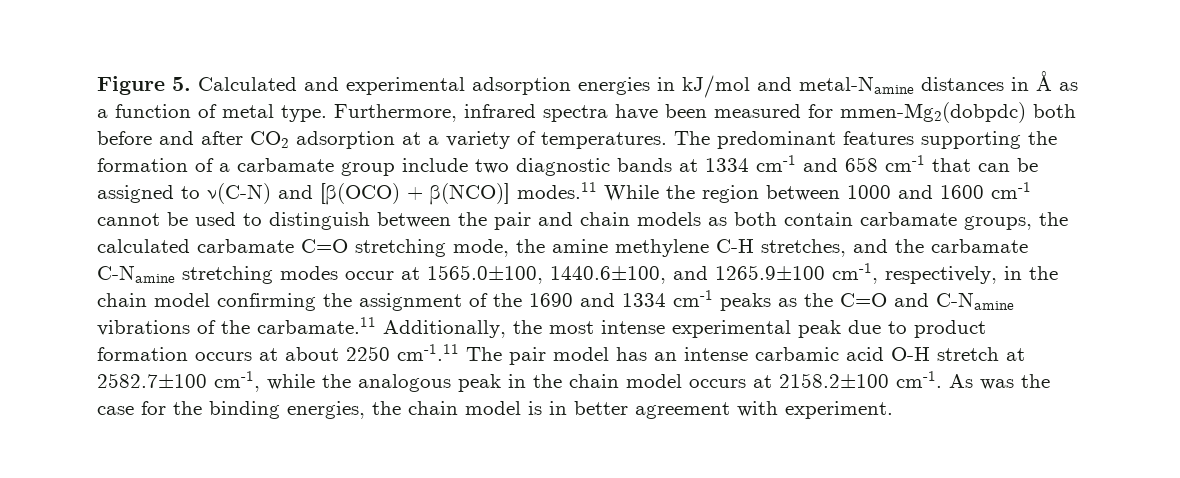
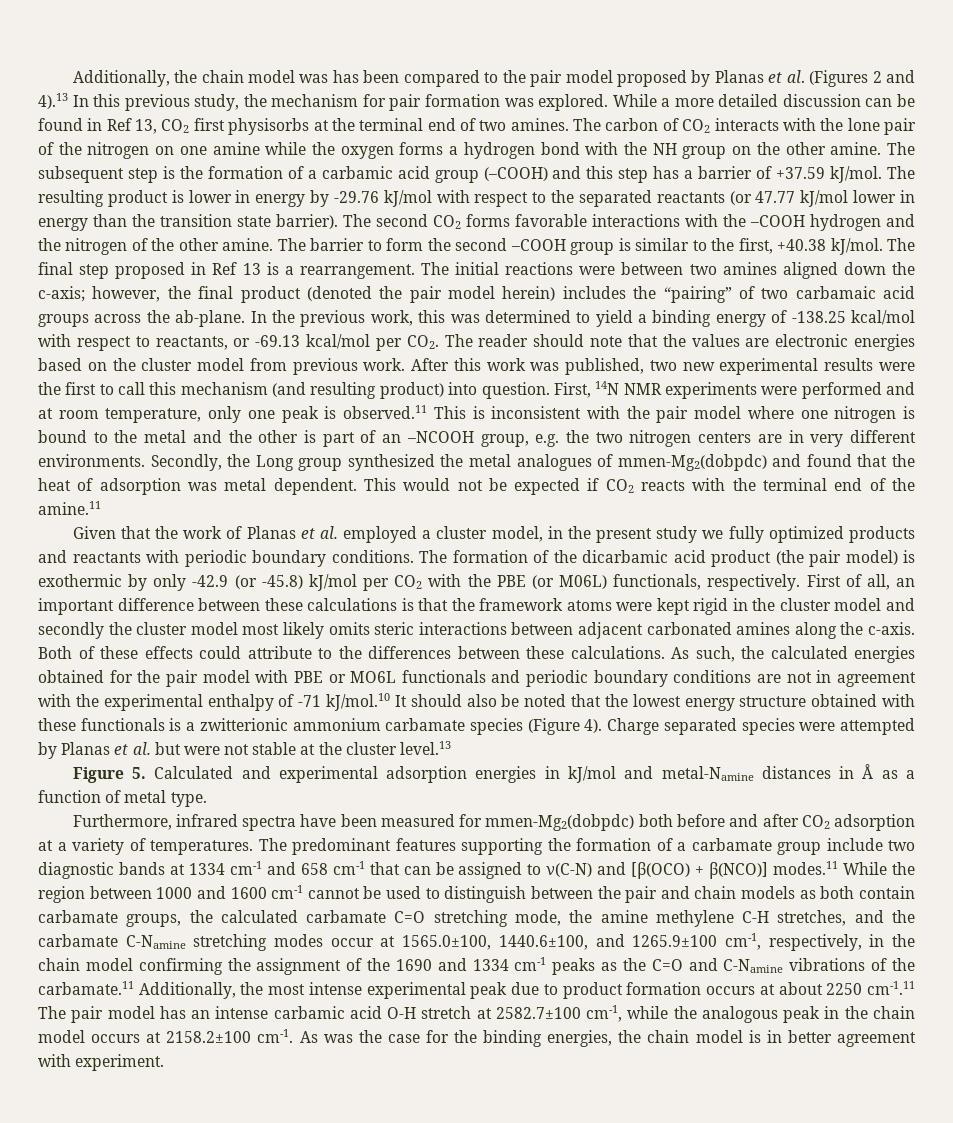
+ Additionally, the chain model was has been compared to the pair model proposed by Planas et al. (Figures 2 and 4).13 In this previous study, the mechanism for pair formation was explored. While a more detailed discussion can be found in Ref 13, CO2 first physisorbs at the terminal end of two amines. The carbon of CO2 interacts with the lone pair of the nitrogen on one amine while the oxygen forms a hydrogen bond with the NH group on the other amine. The subsequent step is the formation of a carbamic acid group (–COOH) and this step has a barrier of +37.59 kJ/mol. The resulting product is lower in energy by -29.76 kJ/mol with respect to the separated reactants (or 47.77 kJ/mol lower in energy than the transition state barrier). The second CO2 forms favorable interactions with the –COOH hydrogen and the nitrogen of the other amine. The barrier to form the second –COOH group is similar to the first, +40.38 kJ/mol. The final step proposed in Ref 13 is a rearrangement. The initial reactions were between two amines aligned down the c-axis; however, the final product (denoted the pair model herein) includes the “pairing” of two carbamaic acid groups across the ab-plane. In the previous work, this was determined to yield a binding energy of -138.25 kcal/mol with respect to reactants, or -69.13 kcal/mol per CO2. The reader should note that the values are electronic energies based on the cluster model from previous work. After this work was published, two new experimental results were the first to call this mechanism (and resulting product) into question. First, 14N NMR experiments were performed and at room temperature, only one peak is observed.11 This is inconsistent with the pair model where one nitrogen is bound to the metal and the other is part of an –NCOOH group, e.g. the two nitrogen centers are in very different environments. Secondly, the Long group synthesized the metal analogues of mmen-Mg2(dobpdc) and found that the heat of adsorption was metal dependent. This would not be expected if CO2 reacts with the terminal end of the amine.11
+ Given that the work of Planas et al. employed a cluster model, in the present study we fully optimized products and reactants with periodic boundary conditions. The formation of the dicarbamic acid product (the pair model) is exothermic by only -42.9 (or -45.8) kJ/mol per CO2 with the PBE (or M06L) functionals, respectively. First of all, an important difference between these calculations is that the framework atoms were kept rigid in the cluster model and secondly the cluster model most likely omits steric interactions between adjacent carbonated amines along the c-axis. Both of these effects could attribute to the differences between these calculations. As such, the calculated energies obtained for the pair model with PBE or MO6L functionals and periodic boundary conditions are not in agreement with the experimental enthalpy of -71 kJ/mol.10 It should also be noted that the lowest energy structure obtained with these functionals is a zwitterionic ammonium carbamate species (Figure 4). Charge separated species were attempted by Planas et al. but were not stable at the cluster level.13
- Figure 5. Calculated and experimental adsorption energies in kJ/mol and metal-Namine distances in Å as a function of metal type. Furthermore, infrared spectra have been measured for mmen-Mg2(dobpdc) both before and after CO2 adsorption at a variety of temperatures.
+ Figure 5. Calculated and experimental adsorption energies in kJ/mol and metal-Namine distances in Å as a function of metal type.
+ Furthermore, infrared spectra have been measured for mmen-Mg2(dobpdc) both before and after CO2 adsorption at a variety of temperatures.

